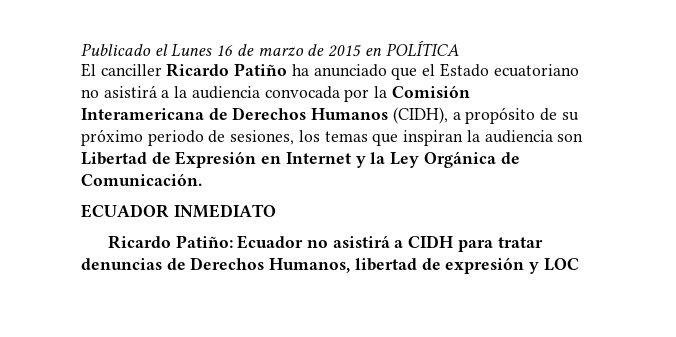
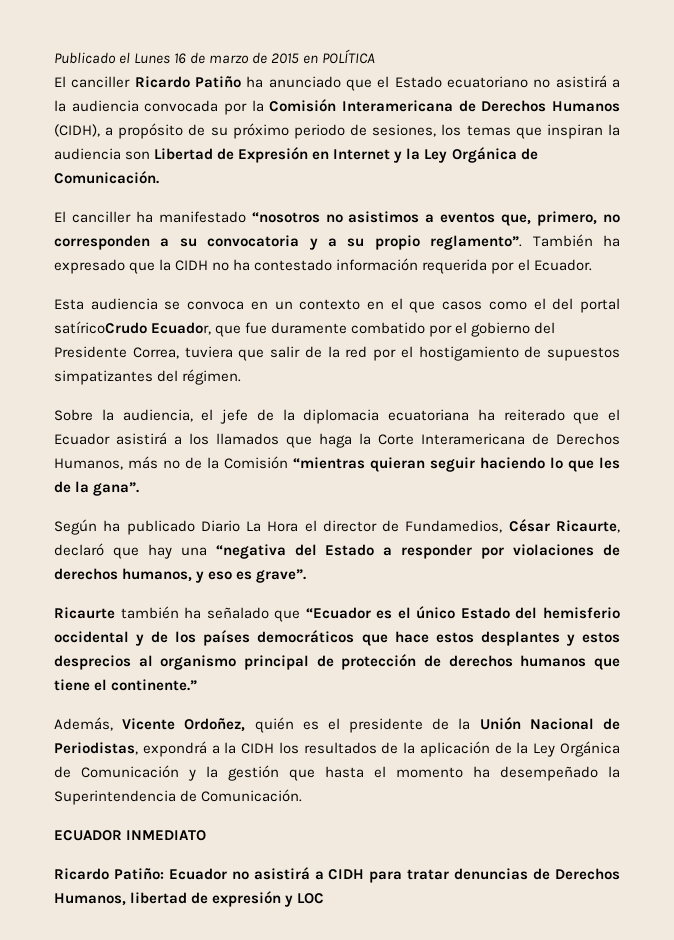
+ El canciller ha manifestado “nosotros no asistimos a eventos que, primero, no corresponden a su convocatoria y a su propio reglamento”. También ha expresado que la CIDH no ha contestado información requerida por el Ecuador.
+ Esta audiencia se convoca en un contexto en el que casos como el del portal satíricoCrudo Ecuador, que fue duramente combatido por el gobierno del Presidente Correa, tuviera que salir de la red por el hostigamiento de supuestos simpatizantes del régimen.
+ Sobre la audiencia, el jefe de la diplomacia ecuatoriana ha reiterado que el Ecuador asistirá a los llamados que haga la Corte Interamericana de Derechos Humanos, más no de la Comisión “mientras quieran seguir haciendo lo que les de la gana”.
+ Según ha publicado Diario La Hora el director de Fundamedios, César Ricaurte, declaró que hay una “negativa del Estado a responder por violaciones de derechos humanos, y eso es grave”.
+ Ricaurte también ha señalado que “Ecuador es el único Estado del hemisferio occidental y de los países democráticos que hace estos desplantes y estos desprecios al organismo principal de protección de derechos humanos que tiene el continente.”
+ Además, Vicente Ordoñez, quién es el presidente de la Unión Nacional de Periodistas, expondrá a la CIDH los resultados de la aplicación de la Ley Orgánica de Comunicación y la gestión que hasta el momento ha desempeñado la Superintendencia de Comunicación.

